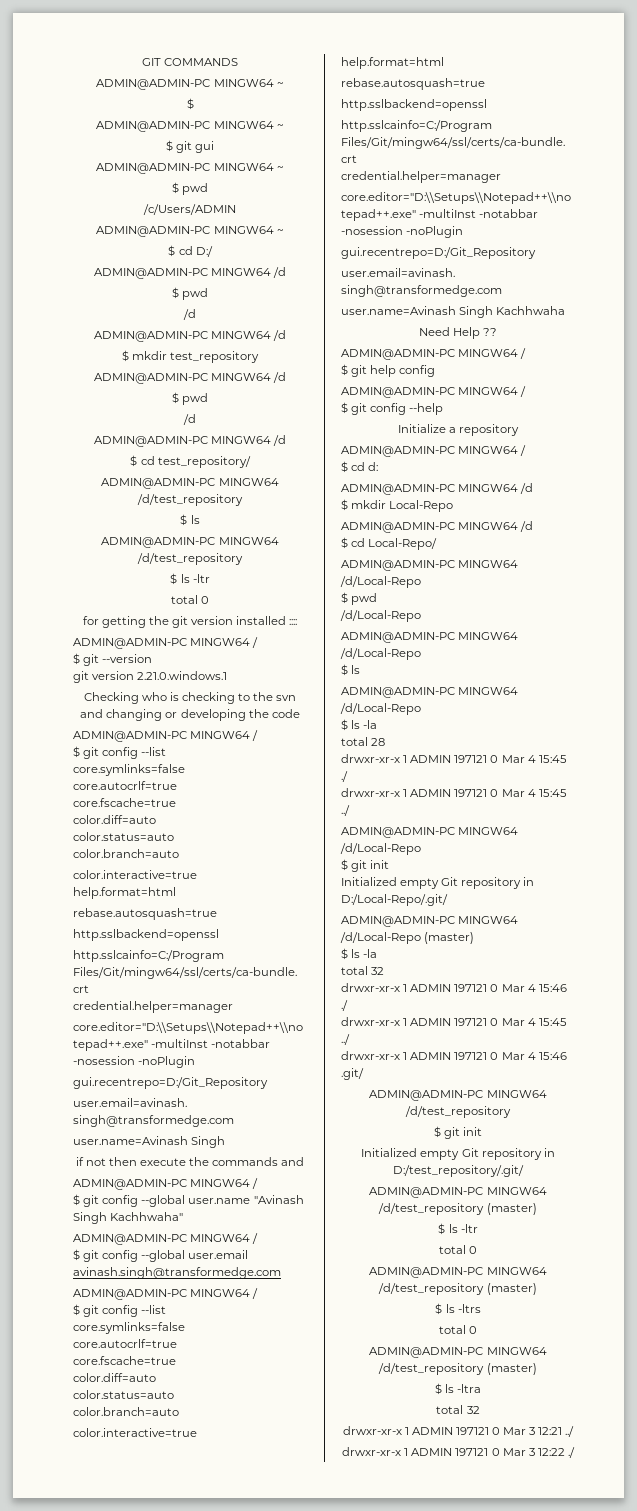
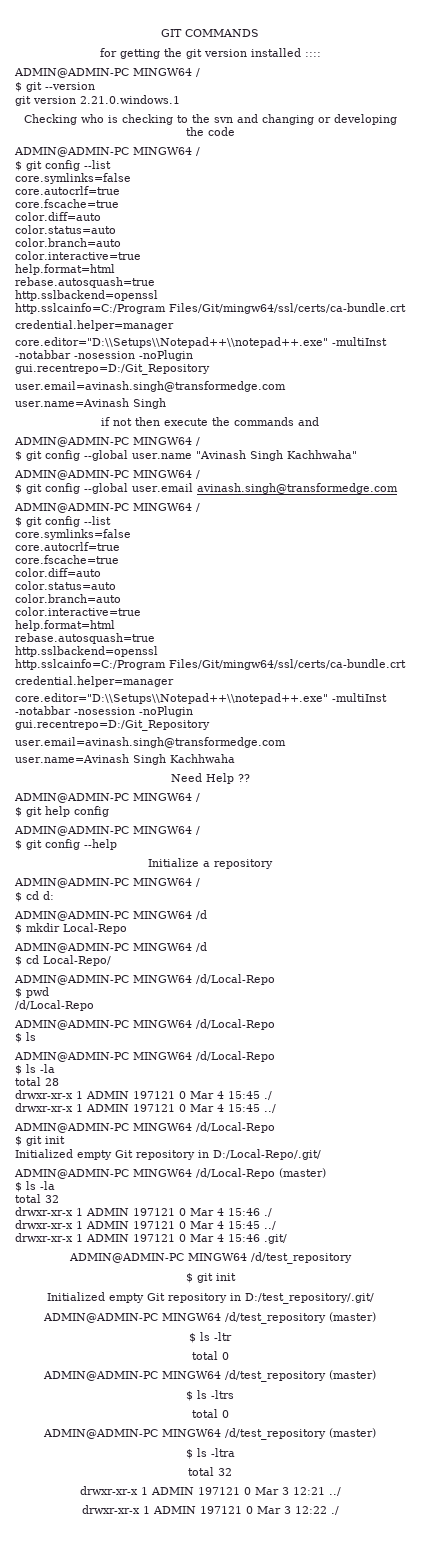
  GIT COMMANDS
- ADMIN@ADMIN-PC MINGW64 ~
- $
- ADMIN@ADMIN-PC MINGW64 ~
- $ git gui
- ADMIN@ADMIN-PC MINGW64 ~
- $ pwd
- /c/Users/ADMIN
- ADMIN@ADMIN-PC MINGW64 ~
- $ cd D:/
- ADMIN@ADMIN-PC MINGW64 /d
- $ pwd
- /d
- ADMIN@ADMIN-PC MINGW64 /d
- $ mkdir test_repository
- ADMIN@ADMIN-PC MINGW64 /d
- $ pwd
- /d
- ADMIN@ADMIN-PC MINGW64 /d
- $ cd test_repository/
- ADMIN@ADMIN-PC MINGW64 /d/test_repository
- $ ls
- ADMIN@ADMIN-PC MINGW64 /d/test_repository
- $ ls -ltr
- total 0

